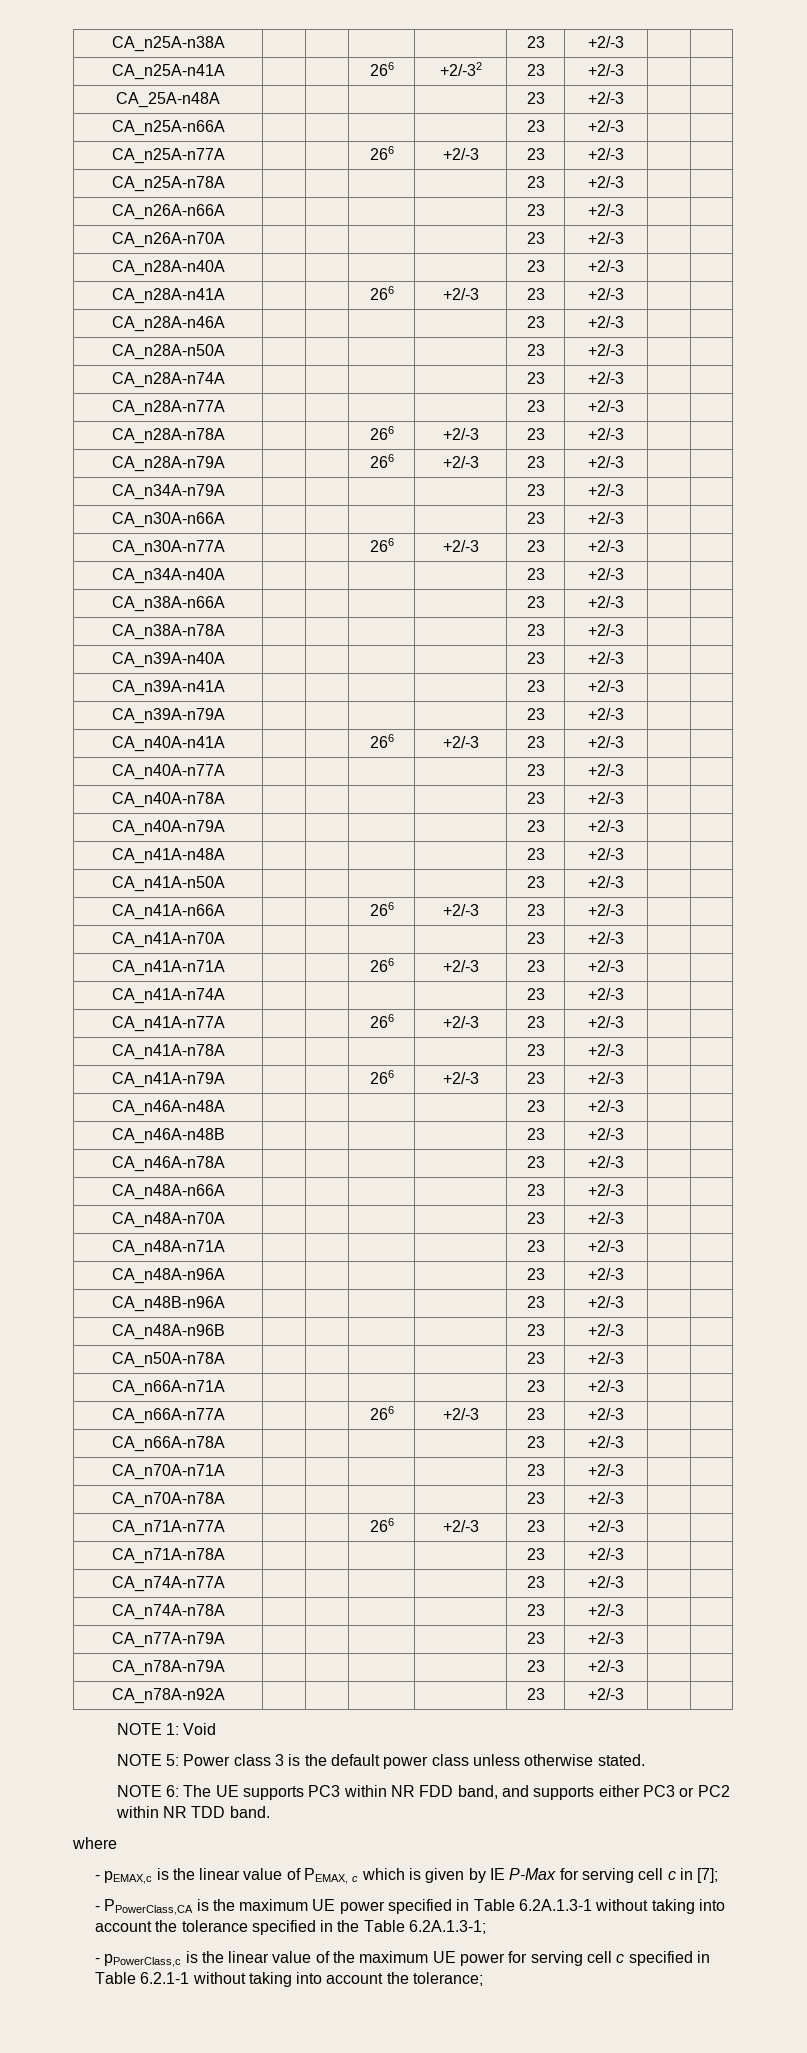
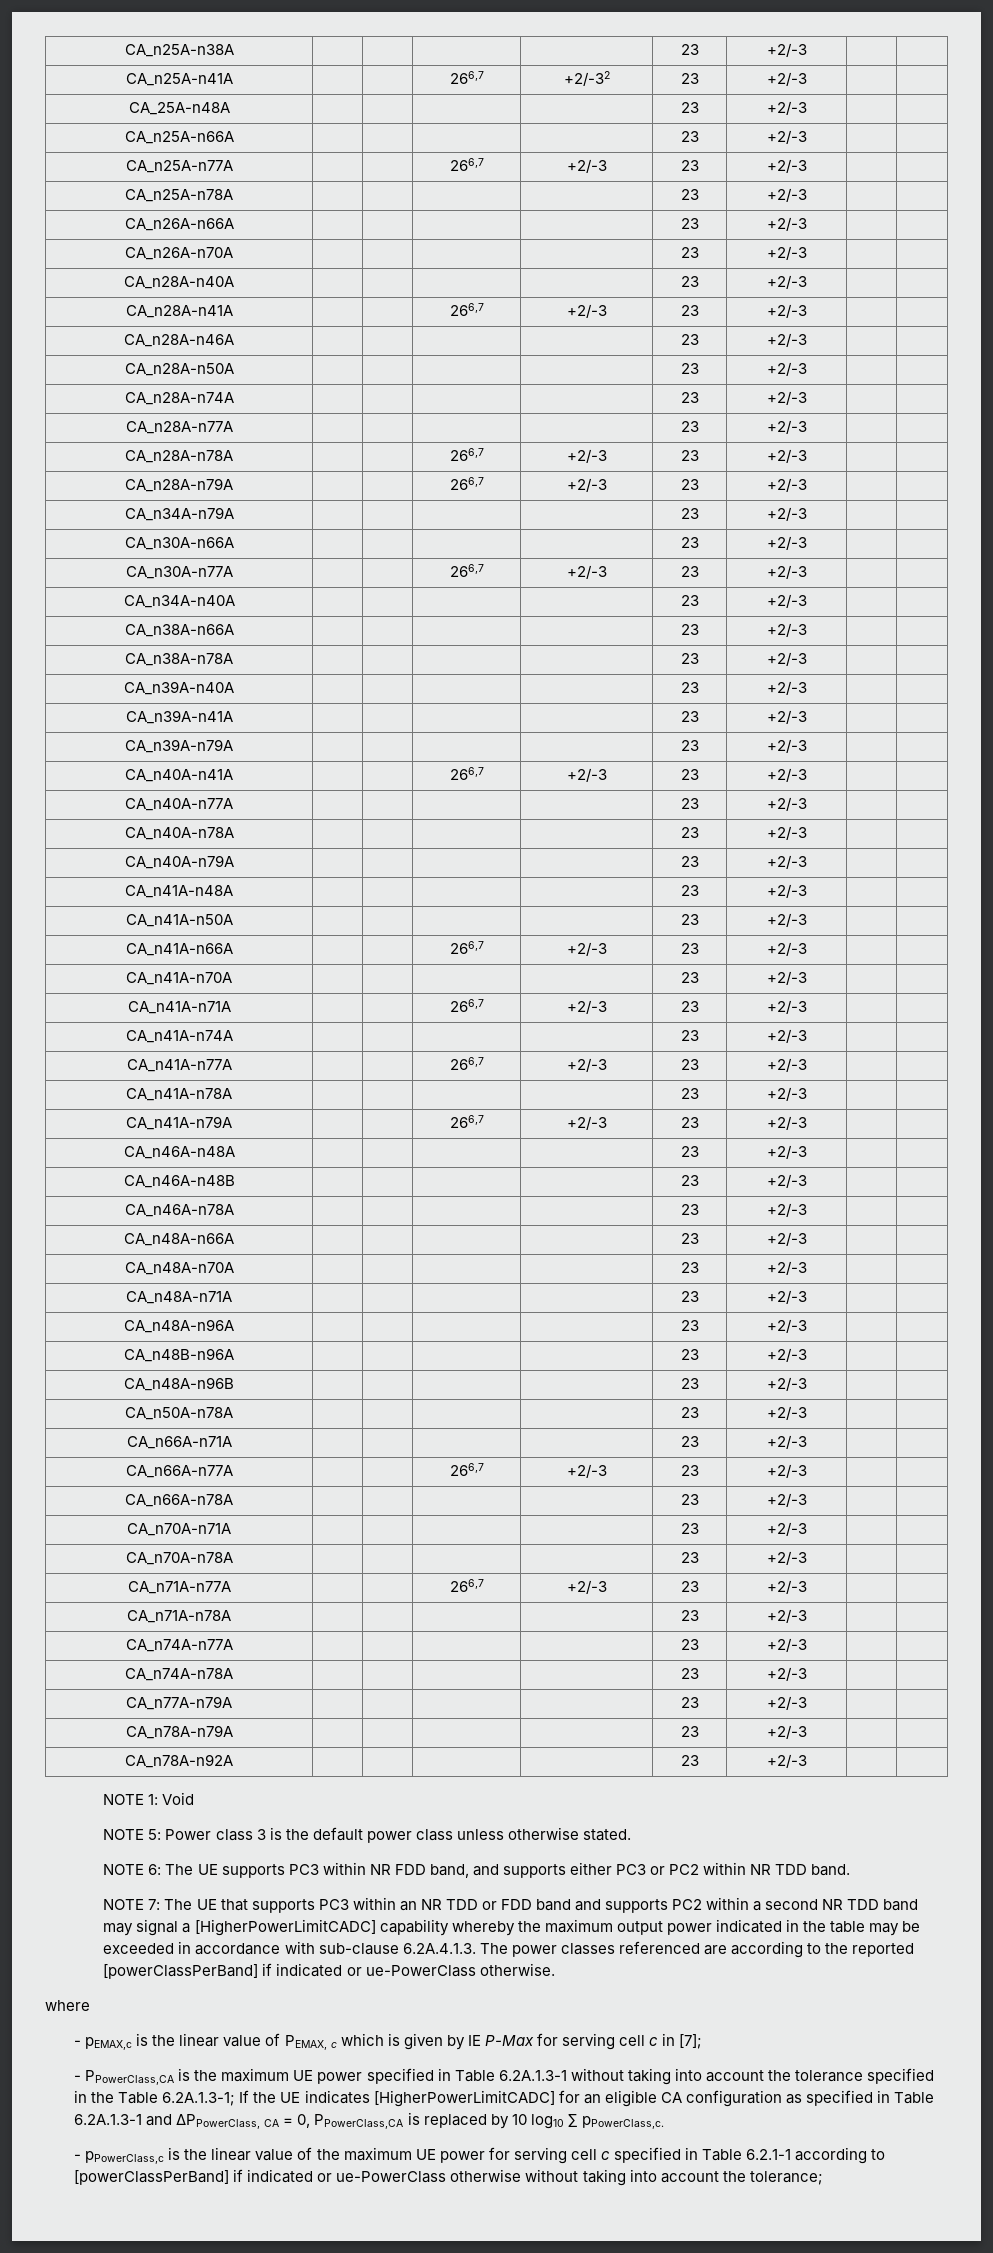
- CA_n25A-n41A | | | 266 | +2/-32 | 23 | +2/-3 | |
+ CA_n25A-n41A | | | 266,7 | +2/-32 | 23 | +2/-3 | |
- CA_n25A-n77A | | | 266 | +2/-3 | 23 | +2/-3 | |
+ CA_n25A-n77A | | | 266,7 | +2/-3 | 23 | +2/-3 | |
- CA_n28A-n41A | | | 266 | +2/-3 | 23 | +2/-3 | |
+ CA_n28A-n41A | | | 266,7 | +2/-3 | 23 | +2/-3 | |
- CA_n28A-n78A | | | 266 | +2/-3 | 23 | +2/-3 | |
+ CA_n28A-n78A | | | 266,7 | +2/-3 | 23 | +2/-3 | |
- CA_n28A-n79A | | | 266 | +2/-3 | 23 | +2/-3 | |
+ CA_n28A-n79A | | | 266,7 | +2/-3 | 23 | +2/-3 | |
- CA_n30A-n77A | | | 266 | +2/-3 | 23 | +2/-3 | |
+ CA_n30A-n77A | | | 266,7 | +2/-3 | 23 | +2/-3 | |
- CA_n40A-n41A | | | 266 | +2/-3 | 23 | +2/-3 | |
+ CA_n40A-n41A | | | 266,7 | +2/-3 | 23 | +2/-3 | |
- CA_n41A-n66A | | | 266 | +2/-3 | 23 | +2/-3 | |
+ CA_n41A-n66A | | | 266,7 | +2/-3 | 23 | +2/-3 | |
- CA_n41A-n71A | | | 266 | +2/-3 | 23 | +2/-3 | |
+ CA_n41A-n71A | | | 266,7 | +2/-3 | 23 | +2/-3 | |
- CA_n41A-n77A | | | 266 | +2/-3 | 23 | +2/-3 | |
+ CA_n41A-n77A | | | 266,7 | +2/-3 | 23 | +2/-3 | |
- CA_n41A-n79A | | | 266 | +2/-3 | 23 | +2/-3 | |
+ CA_n41A-n79A | | | 266,7 | +2/-3 | 23 | +2/-3 | |
- CA_n66A-n77A | | | 266 | +2/-3 | 23 | +2/-3 | |
+ CA_n66A-n77A | | | 266,7 | +2/-3 | 23 | +2/-3 | |
- CA_n71A-n77A | | | 266 | +2/-3 | 23 | +2/-3 | |
+ CA_n71A-n77A | | | 266,7 | +2/-3 | 23 | +2/-3 | |
+ NOTE 7: The UE that supports PC3 within an NR TDD or FDD band and supports PC2 within a second NR TDD band may signal a [HigherPowerLimitCADC] capability whereby the maximum output power indicated in the table may be exceeded in accordance with sub-clause 6.2A.4.1.3. The power classes referenced are according to the reported [powerClassPerBand] if indicated or ue-PowerClass otherwise.
- - PPowerClass,CA is the maximum UE power specified in Table 6.2A.1.3-1 without taking into account the tolerance specified in the Table 6.2A.1.3-1;
+ - PPowerClass,CA is the maximum UE power specified in Table 6.2A.1.3-1 without taking into account the tolerance specified in the Table 6.2A.1.3-1; If the UE indicates [HigherPowerLimitCADC] for an eligible CA configuration as specified in Table 6.2A.1.3-1 and ΔPPowerClass, CA = 0, PPowerClass,CA is replaced by 10 log10 ∑ pPowerClass,c.
- - pPowerClass,c is the linear value of the maximum UE power for serving cell c specified in Table 6.2.1-1 without taking into account the tolerance;
+ - pPowerClass,c is the linear value of the maximum UE power for serving cell c specified in Table 6.2.1-1 according to [powerClassPerBand] if indicated or ue-PowerClass otherwise without taking into account the tolerance;

